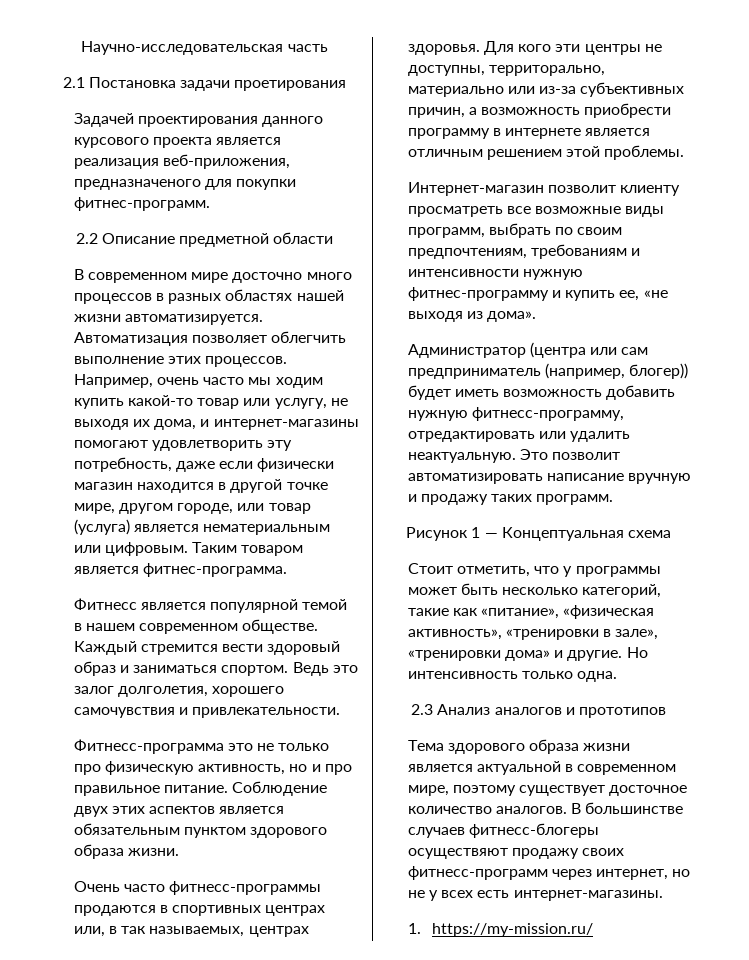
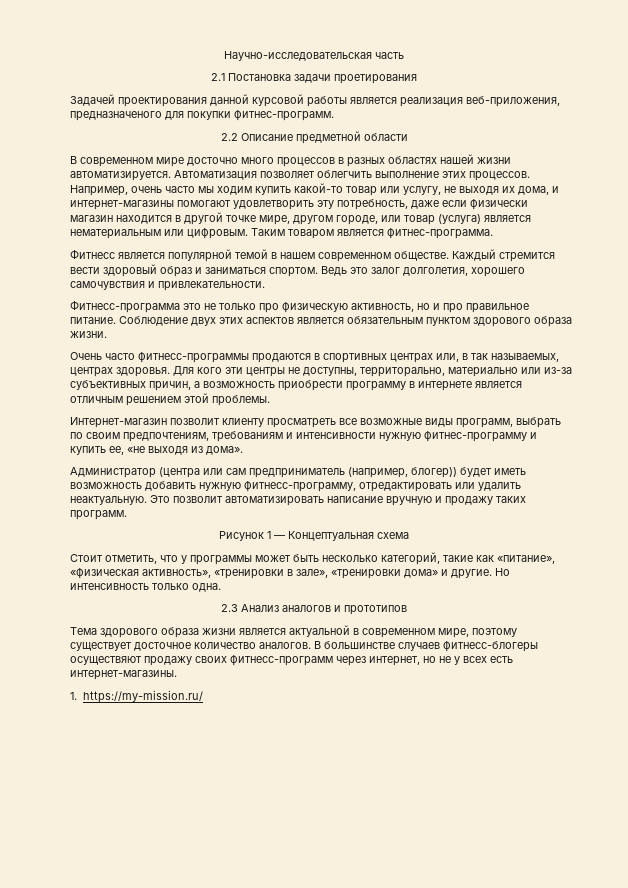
- Задачей проектирования данного курсового проекта является реализация веб-приложения, предназначеного для покупки фитнес-программ.
+ Задачей проектирования данной курсовой работы является реализация веб-приложения, предназначеного для покупки фитнес-программ.

